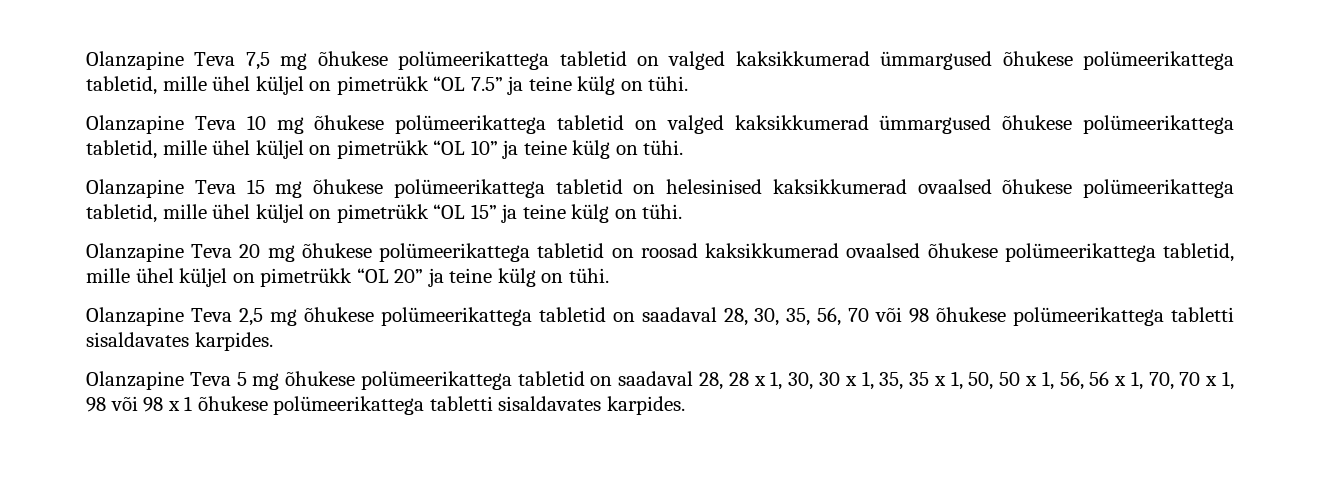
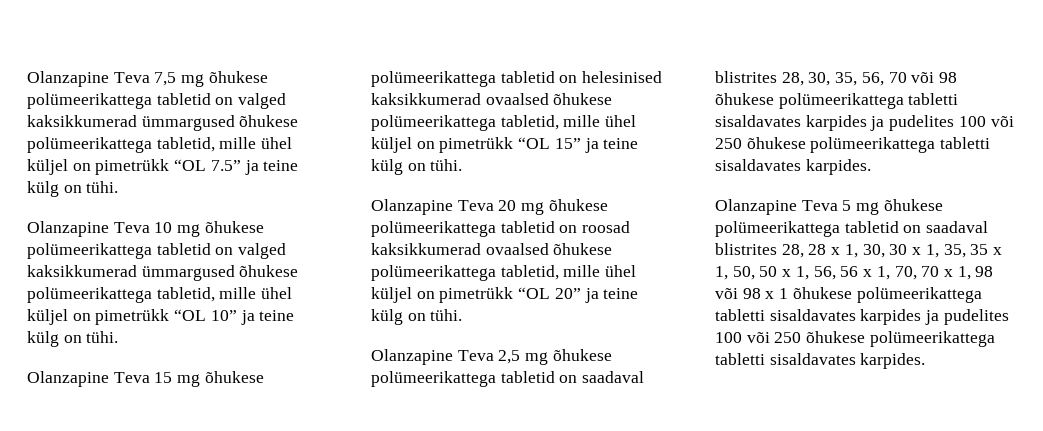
- Olanzapine Teva 2,5 mg õhukese polümeerikattega tabletid on saadaval 28, 30, 35, 56, 70 või 98 õhukese polümeerikattega tabletti sisaldavates karpides.
+ Olanzapine Teva 2,5 mg õhukese polümeerikattega tabletid on saadaval blistrites 28, 30, 35, 56, 70 või 98 õhukese polümeerikattega tabletti sisaldavates karpides ja pudelites 100 või 250 õhukese polümeerikattega tabletti sisaldavates karpides.
- Olanzapine Teva 5 mg õhukese polümeerikattega tabletid on saadaval 28, 28 x 1, 30, 30 x 1, 35, 35 x 1, 50, 50 x 1, 56, 56 x 1, 70, 70 x 1, 98 või 98 x 1 õhukese polümeerikattega tabletti sisaldavates karpides.
+ Olanzapine Teva 5 mg õhukese polümeerikattega tabletid on saadaval blistrites 28, 28 x 1, 30, 30 x 1, 35, 35 x 1, 50, 50 x 1, 56, 56 x 1, 70, 70 x 1, 98 või 98 x 1 õhukese polümeerikattega tabletti sisaldavates karpides ja pudelites 100 või 250 õhukese polümeerikattega tabletti sisaldavates karpides.

